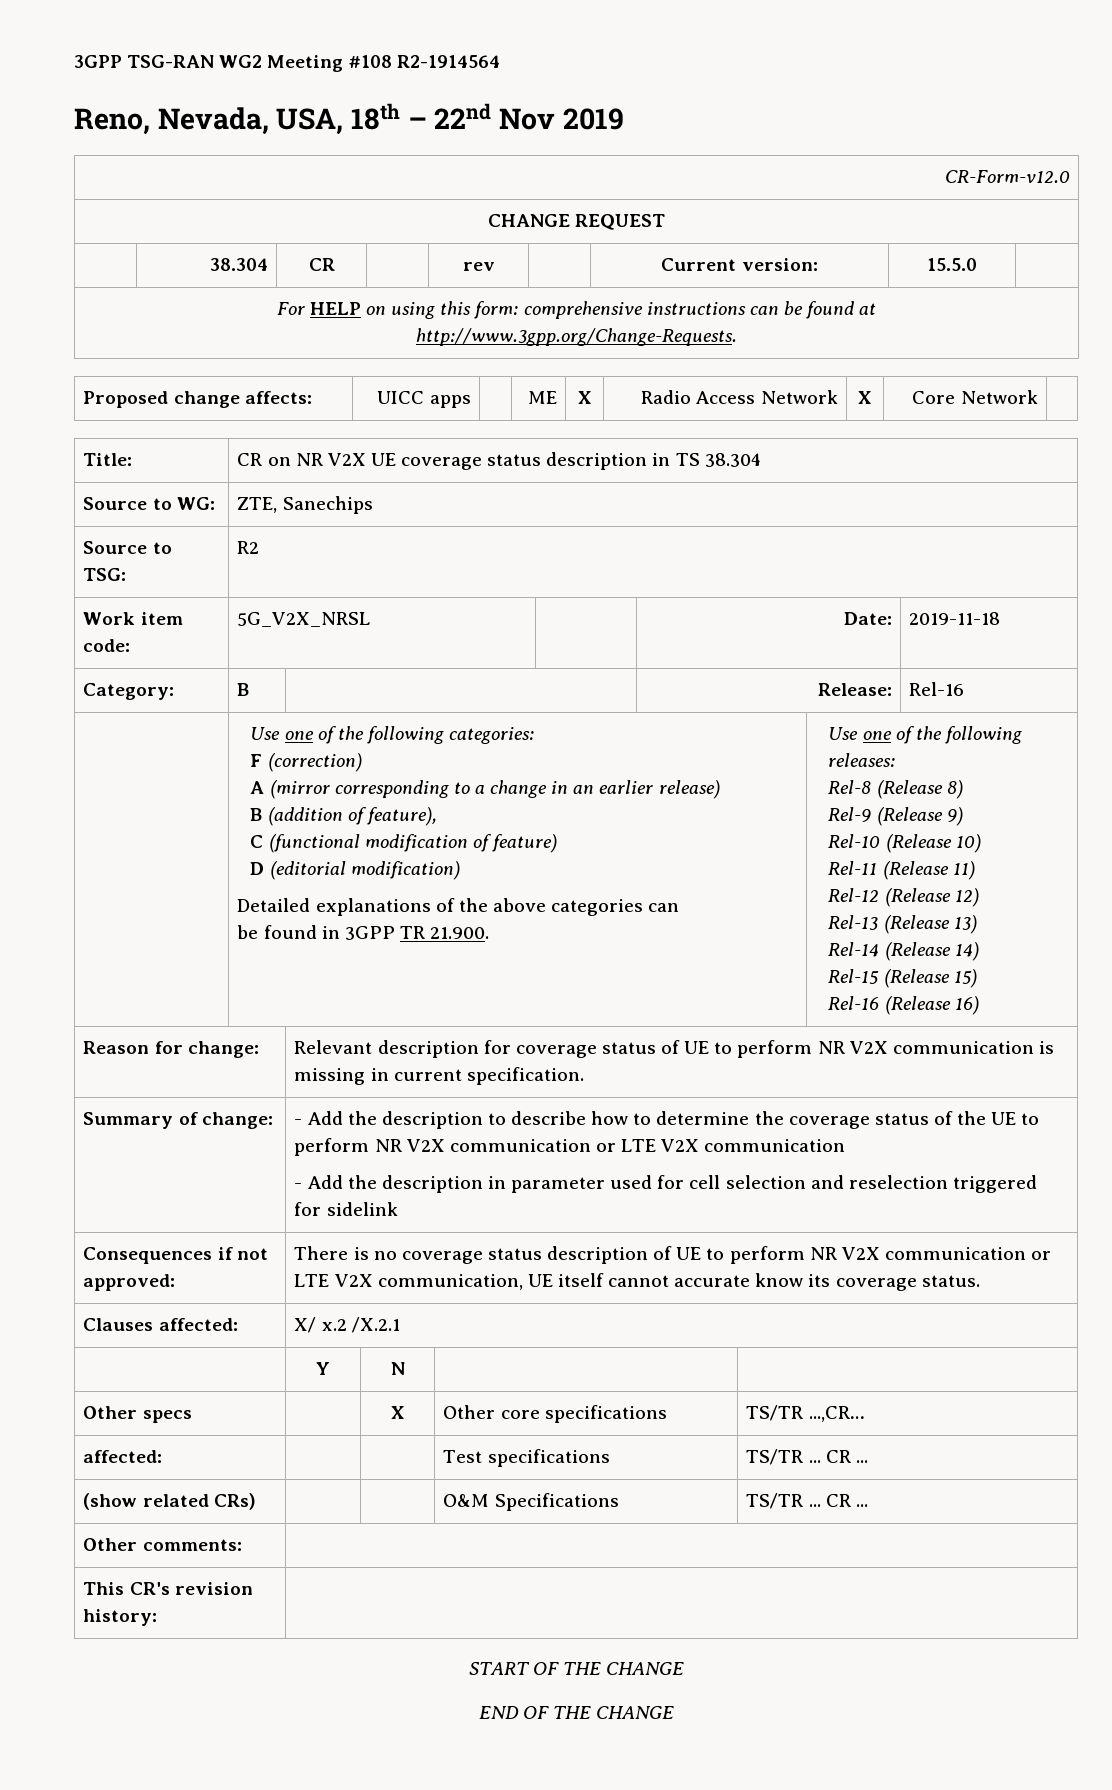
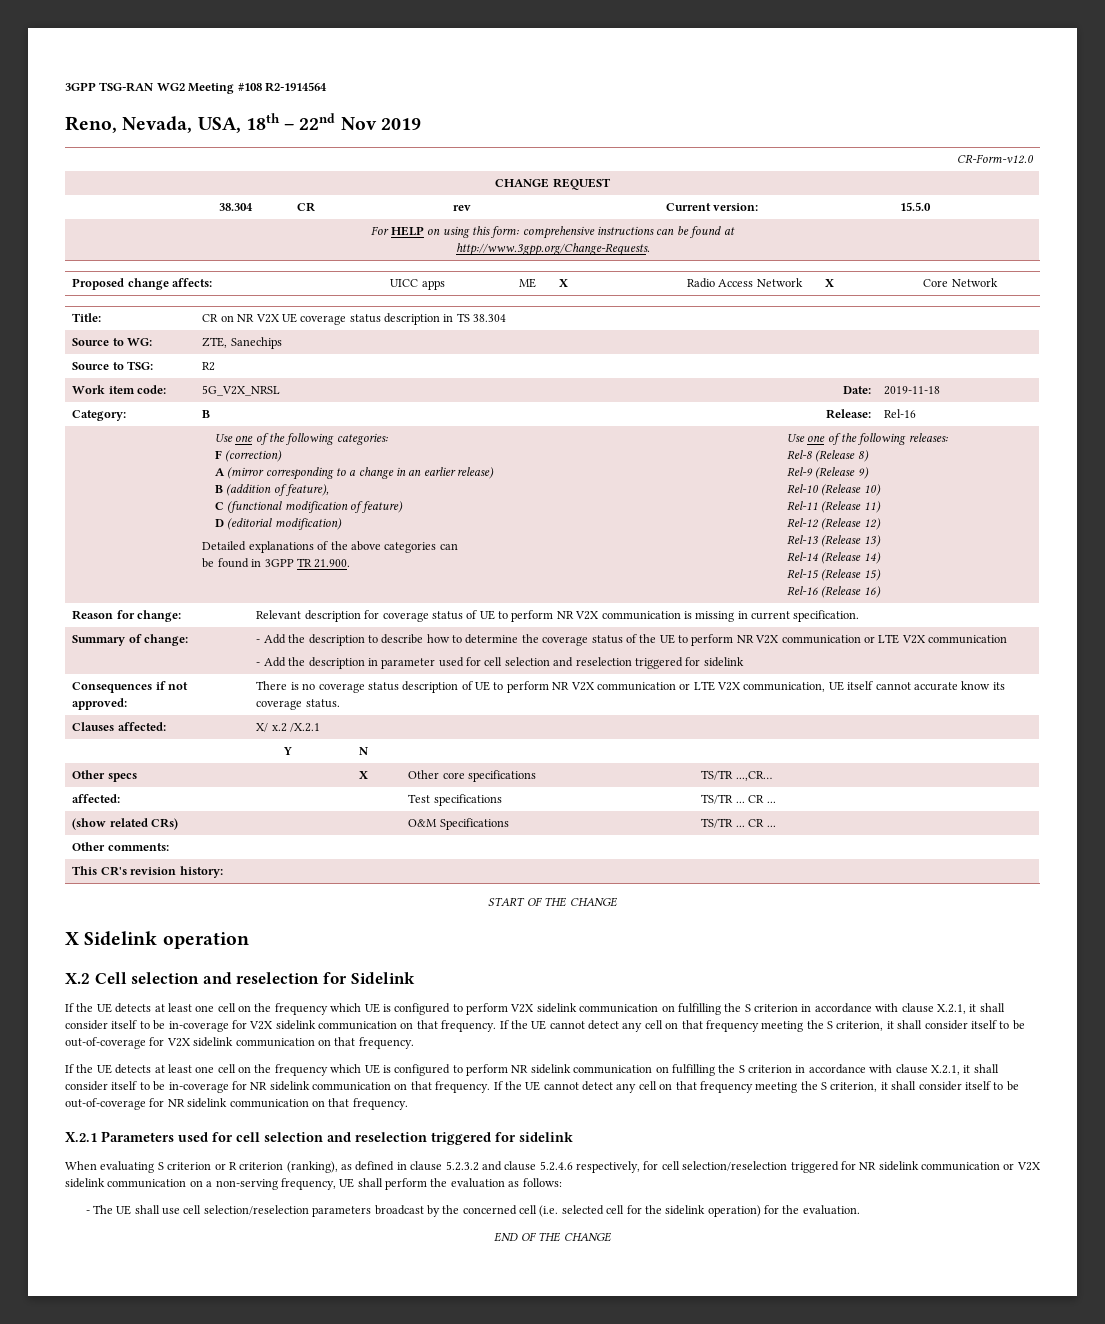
+ X Sidelink operation
+ X.2 Cell selection and reselection for Sidelink
+ If the UE detects at least one cell on the frequency which UE is configured to perform V2X sidelink communication on fulfilling the S criterion in accordance with clause X.2.1, it shall consider itself to be in-coverage for V2X sidelink communication on that frequency. If the UE cannot detect any cell on that frequency meeting the S criterion, it shall consider itself to be out-of-coverage for V2X sidelink communication on that frequency.
+ If the UE detects at least one cell on the frequency which UE is configured to perform NR sidelink communication on fulfilling the S criterion in accordance with clause X.2.1, it shall consider itself to be in-coverage for NR sidelink communication on that frequency. If the UE cannot detect any cell on that frequency meeting the S criterion, it shall consider itself to be out-of-coverage for NR sidelink communication on that frequency.
+ X.2.1 Parameters used for cell selection and reselection triggered for sidelink
+ When evaluating S criterion or R criterion (ranking), as defined in clause 5.2.3.2 and clause 5.2.4.6 respectively, for cell selection/reselection triggered for NR sidelink communication or V2X sidelink communication on a non-serving frequency, UE shall perform the evaluation as follows:
+ - The UE shall use cell selection/reselection parameters broadcast by the concerned cell (i.e. selected cell for the sidelink operation) for the evaluation.

